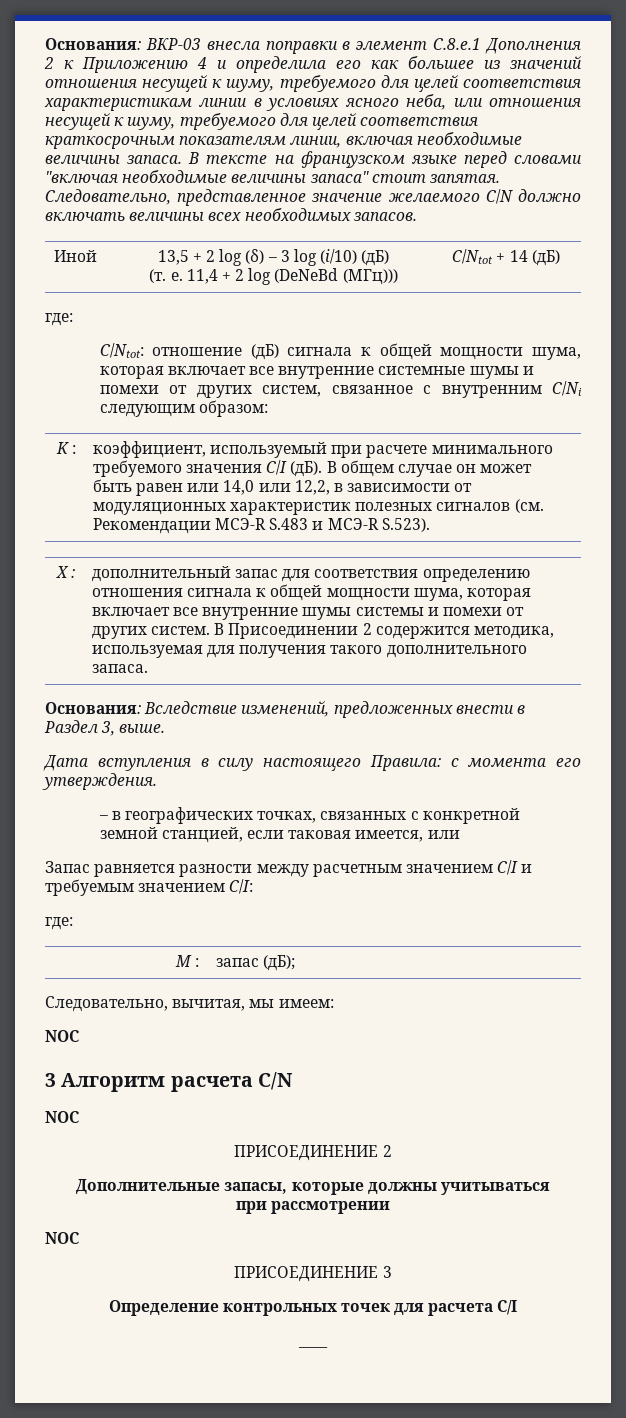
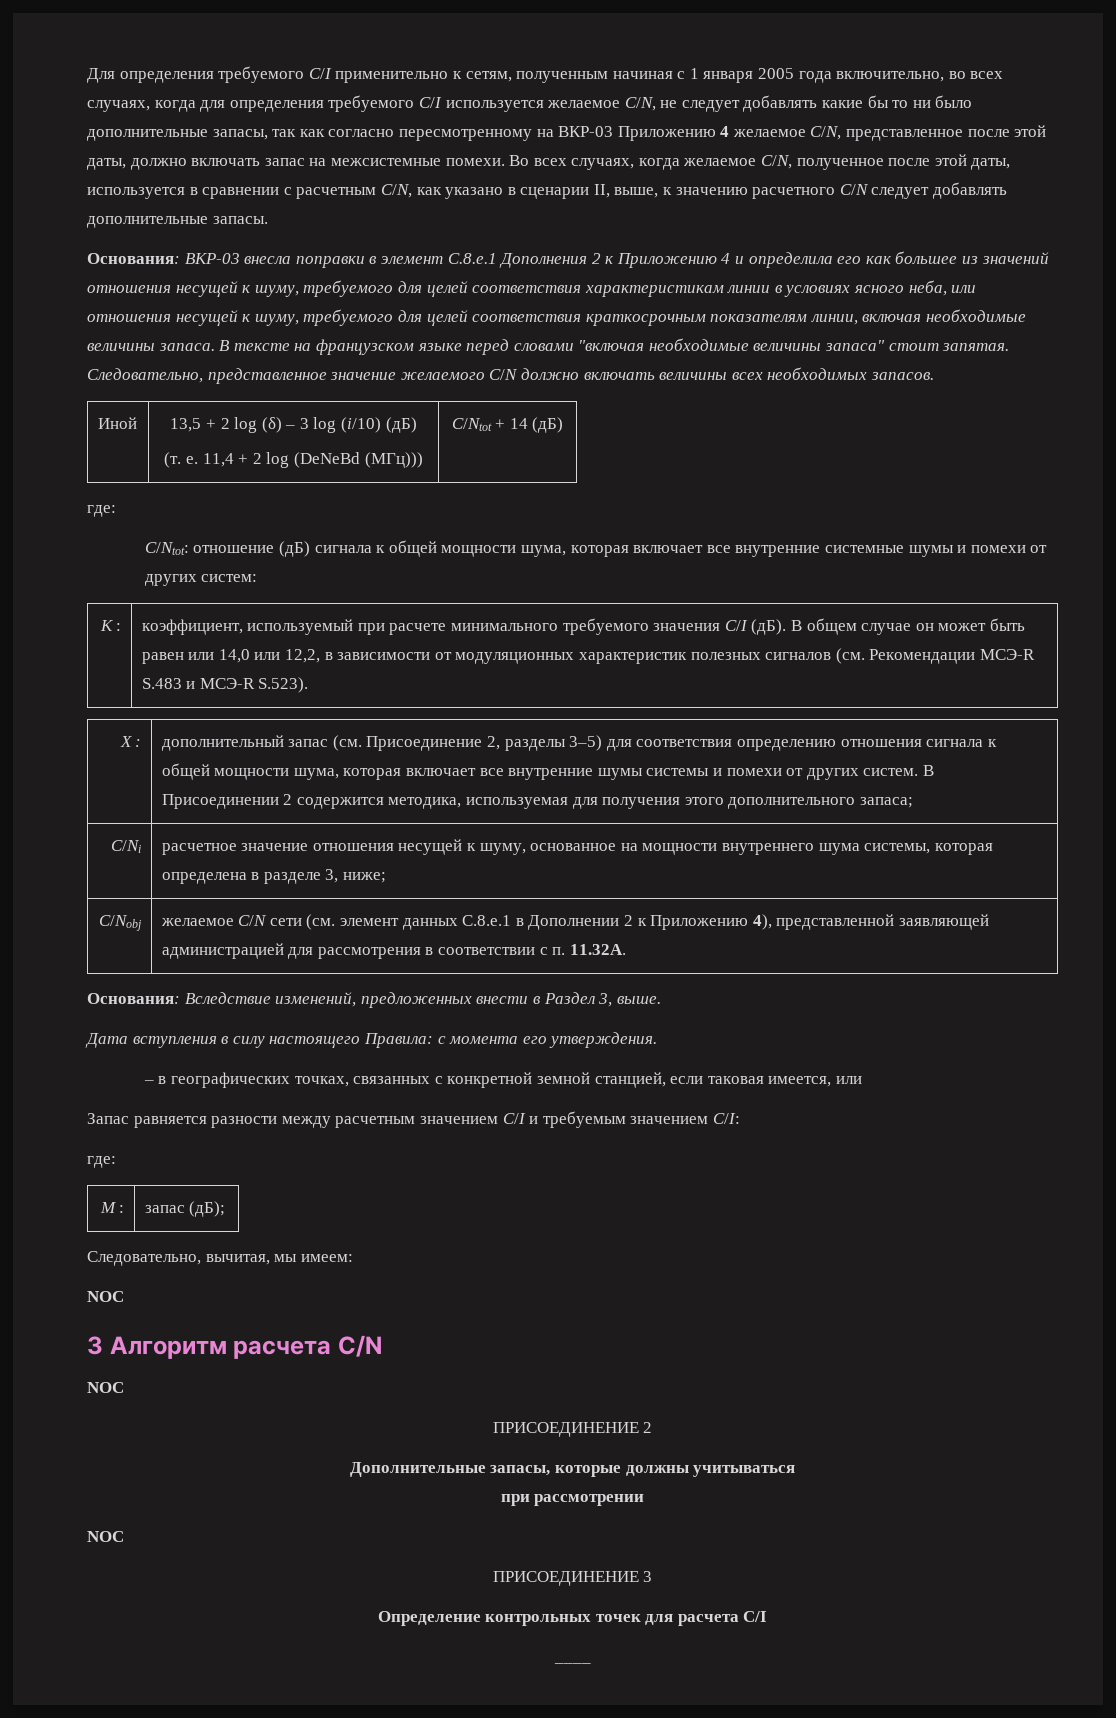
+ Для определения требуемого C/I применительно к сетям, полученным начиная с 1 января 2005 года включительно, во всех случаях, когда для определения требуемого C/I используется желаемое C/N, не следует добавлять какие бы то ни было дополнительные запасы, так как согласно пересмотренному на ВКР-03 Приложению 4 желаемое C/N, представленное после этой даты, должно включать запас на межсистемные помехи. Во всех случаях, когда желаемое C/N, полученное после этой даты, используется в сравнении с расчетным C/N, как указано в сценарии II, выше, к значению расчетного C/N следует добавлять дополнительные запасы.
- C/Ntot: отношение (дБ) сигнала к общей мощности шума, которая включает все внутренние системные шумы и помехи от других систем, связанное с внутренним C/Ni следующим образом:
+ C/Ntot: отношение (дБ) сигнала к общей мощности шума, которая включает все внутренние системные шумы и помехи от других систем:
- X : | дополнительный запас для соответствия определению отношения сигнала к общей мощности шума, которая включает все внутренние шумы системы и помехи от других систем. В Присоединении 2 содержится методика, используемая для получения такого дополнительного запаса.
+ X : | дополнительный запас (см. Присоединение 2, разделы 3–5) для соответствия определению отношения сигнала к общей мощности шума, которая включает все внутренние шумы системы и помехи от других систем. В Присоединении 2 содержится методика, используемая для получения этого дополнительного запаса;
+ C/Ni | расчетное значение отношения несущей к шуму, основанное на мощности внутреннего шума системы, которая определена в разделе 3, ниже;
+ C/Nobj | желаемое C/N сети (см. элемент данных C.8.e.1 в Дополнении 2 к Приложению 4), представленной заявляющей администрацией для рассмотрения в соответствии с п. 11.32A.

